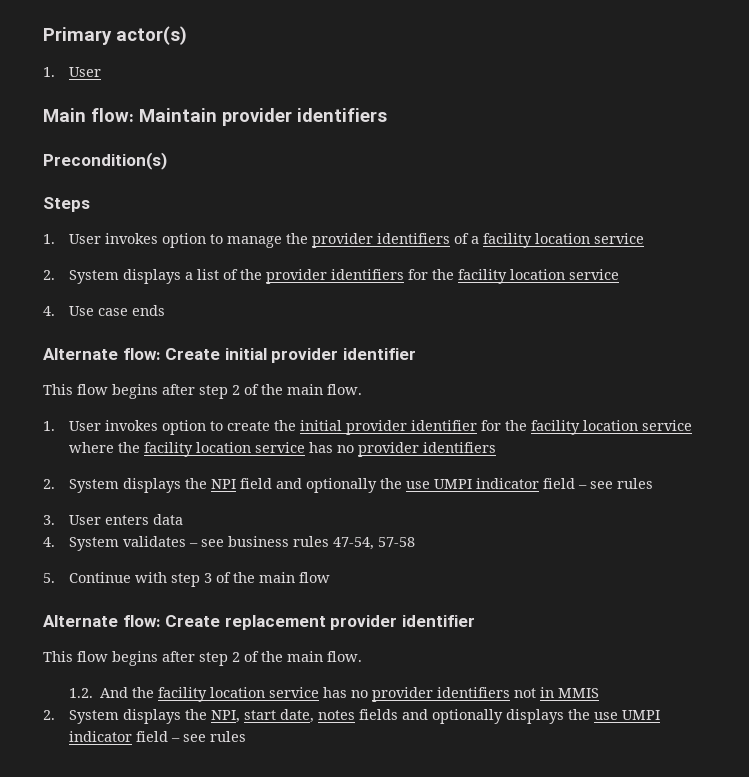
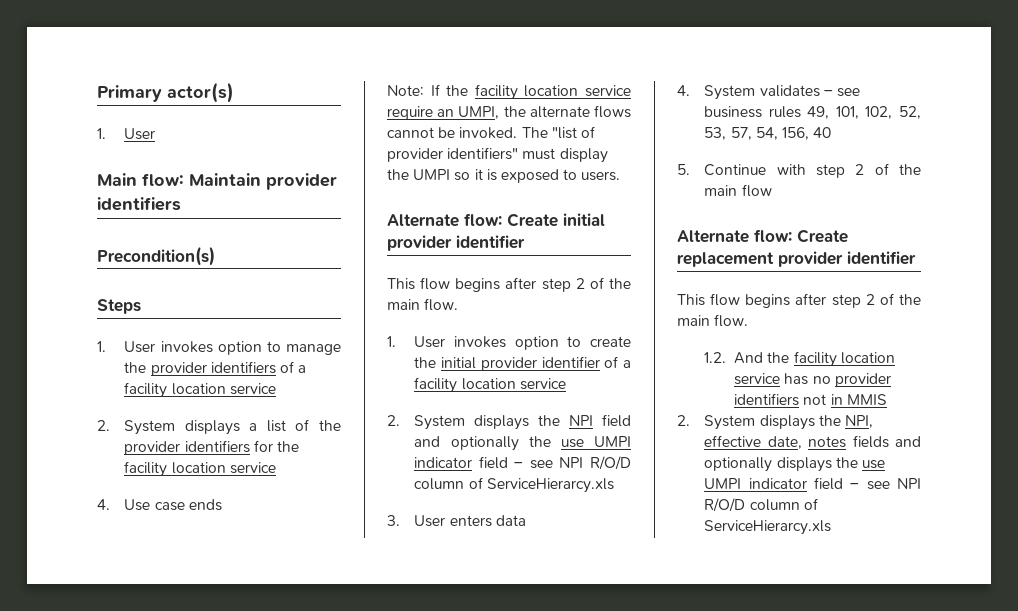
+ Note: If the facility location service require an UMPI, the alternate flows cannot be invoked. The "list of provider identifiers" must display the UMPI so it is exposed to users.
- 1. User invokes option to create the initial provider identifier for the facility location service where the facility location service has no provider identifiers
+ 1. User invokes option to create the initial provider identifier of a facility location service
- 2. System displays the NPI field and optionally the use UMPI indicator field – see rules
+ 2. System displays the NPI field and optionally the use UMPI indicator field – see NPI R/O/D column of ServiceHierarcy.xls
- 4. System validates – see business rules 47-54, 57-58
+ 4. System validates – see business rules 49, 101, 102, 52, 53, 57, 54, 156, 40
- 5. Continue with step 3 of the main flow
+ 5. Continue with step 2 of the main flow
- 2. System displays the NPI, start date, notes fields and optionally displays the use UMPI indicator field – see rules
+ 2. System displays the NPI, effective date, notes fields and optionally displays the use UMPI indicator field – see NPI R/O/D column of ServiceHierarcy.xls

